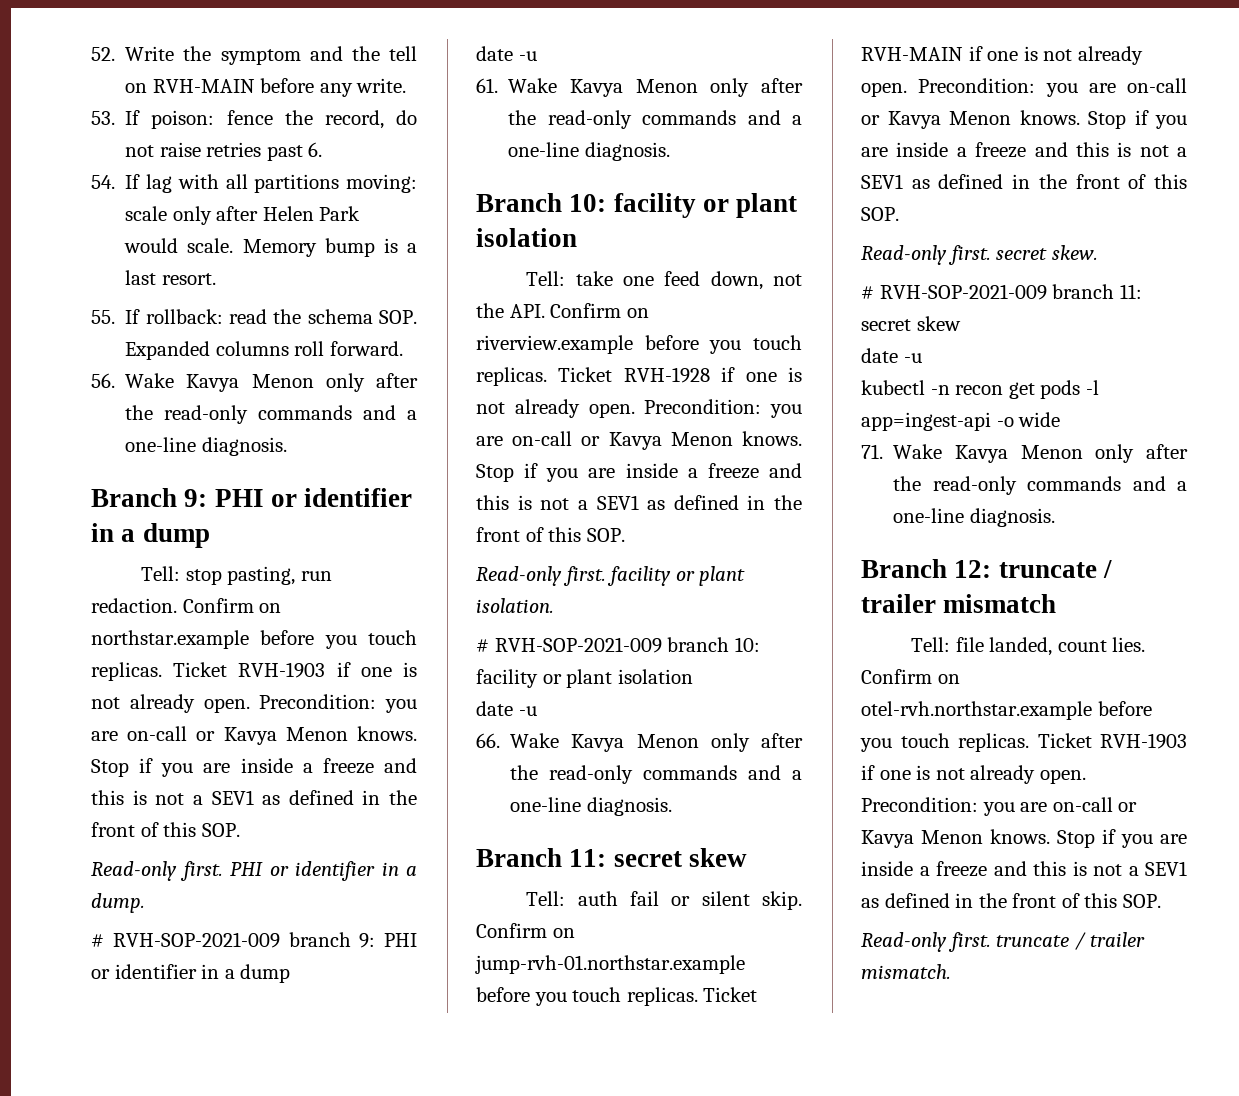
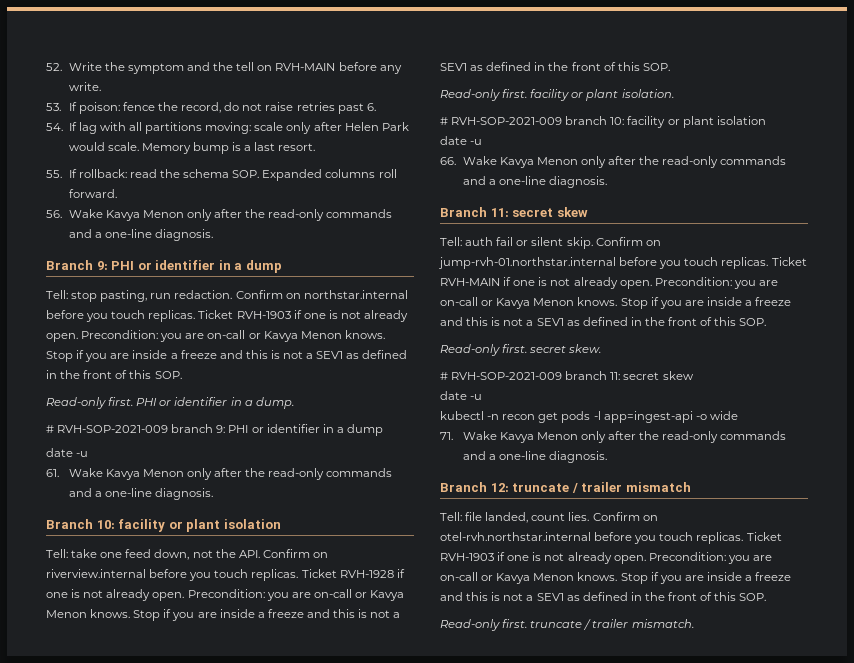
- Confirm on northstar.example before you touch replicas.
+ Confirm on northstar.internal before you touch replicas.
- Tell: take one feed down, not the API. Confirm on riverview.example before you touch replicas.
+ Tell: take one feed down, not the API. Confirm on riverview.internal before you touch replicas.
- Confirm on jump-rvh-01.northstar.example before you touch replicas.
+ Confirm on jump-rvh-01.northstar.internal before you touch replicas.
- Confirm on otel-rvh.northstar.example before you touch replicas.
+ Confirm on otel-rvh.northstar.internal before you touch replicas.

